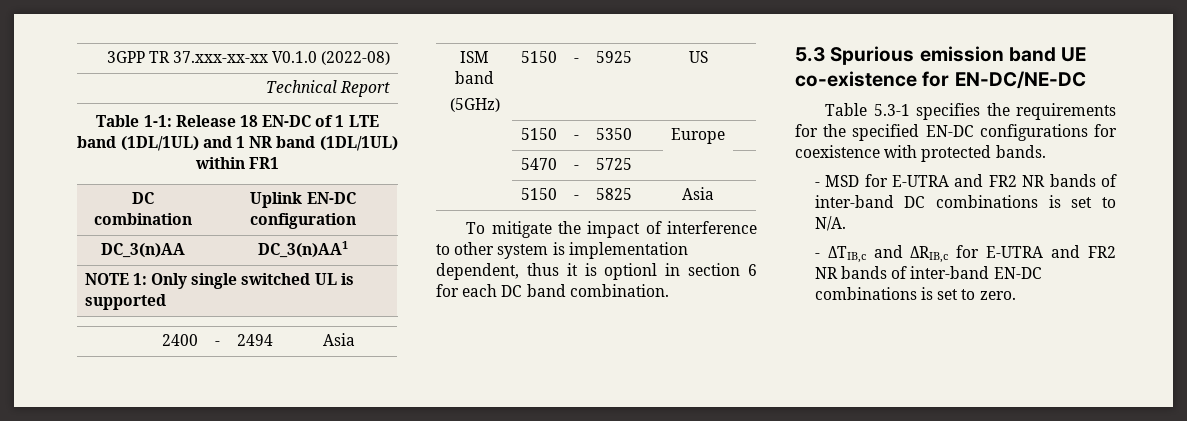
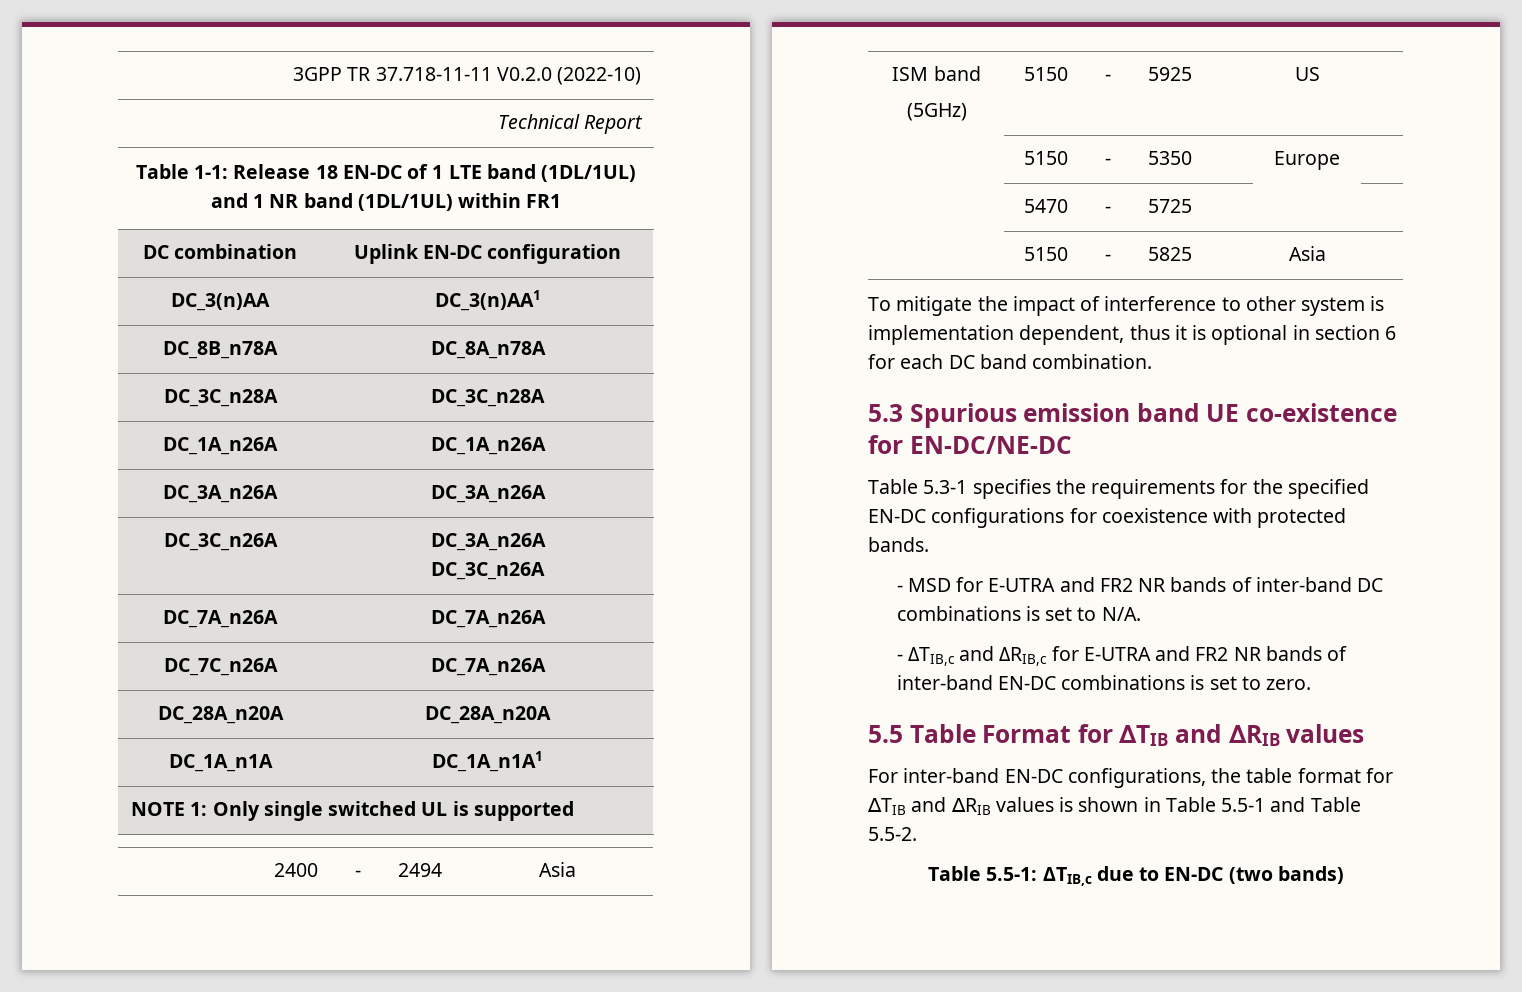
- 3GPP TR 37.xxx-xx-xx V0.1.0 (2022-08)
+ 3GPP TR 37.718-11-11 V0.2.0 (2022-10)
+ DC_8B_n78A | DC_8A_n78A
+ DC_3C_n28A | DC_3C_n28A
+ DC_1A_n26A | DC_1A_n26A
+ DC_3A_n26A | DC_3A_n26A
+ DC_3C_n26A | DC_3A_n26A
+ DC_3C_n26A
+ DC_7A_n26A | DC_7A_n26A
+ DC_7C_n26A | DC_7A_n26A
+ DC_28A_n20A | DC_28A_n20A
+ DC_1A_n1A | DC_1A_n1A1
- To mitigate the impact of interference to other system is implementation dependent, thus it is optionl in section 6 for each DC band combination.
+ To mitigate the impact of interference to other system is implementation dependent, thus it is optional in section 6 for each DC band combination.
+ 5.5 Table Format for ∆TIB and ∆RIB values
+ For inter-band EN-DC configurations, the table format for ∆TIB and ∆RIB values is shown in Table 5.5-1 and Table 5.5-2.
+ Table 5.5-1: ΔTIB,c due to EN-DC (two bands)

